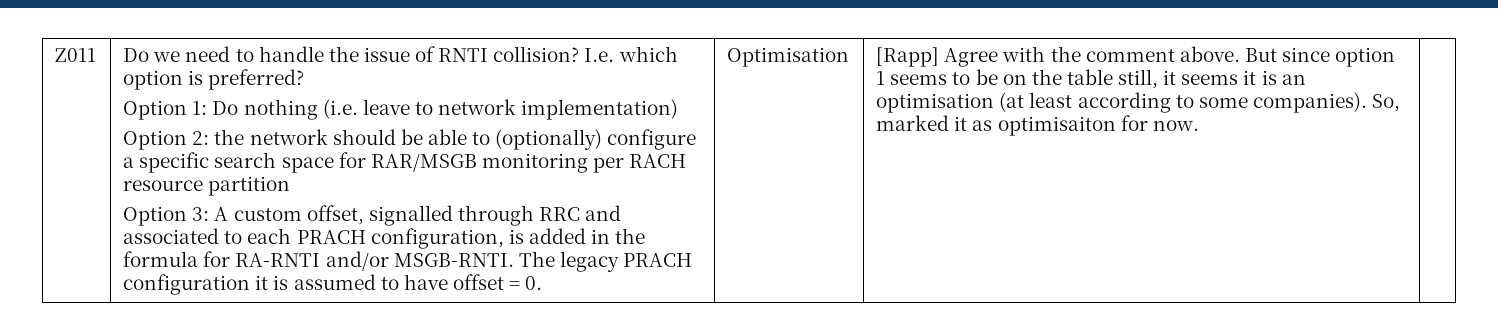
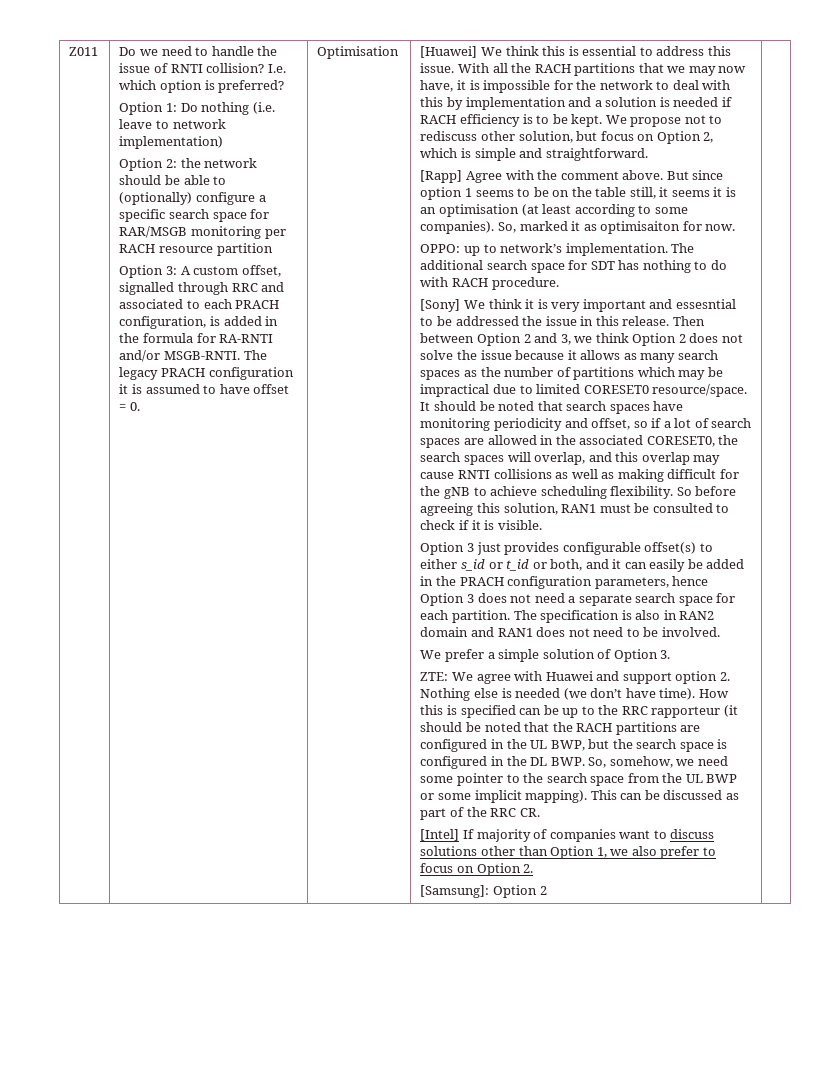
+ [Huawei] We think this is essential to address this issue. With all the RACH partitions that we may now have, it is impossible for the network to deal with this by implementation and a solution is needed if RACH efficiency is to be kept. We propose not to rediscuss other solution, but focus on Option 2, which is simple and straightforward.
+ OPPO: up to network’s implementation. The additional search space for SDT has nothing to do with RACH procedure.
+ [Sony] We think it is very important and essesntial to be addressed the issue in this release. Then between Option 2 and 3, we think Option 2 does not solve the issue because it allows as many search spaces as the number of partitions which may be impractical due to limited CORESET0 resource/space. It should be noted that search spaces have monitoring periodicity and offset, so if a lot of search spaces are allowed in the associated CORESET0, the search spaces will overlap, and this overlap may cause RNTI collisions as well as making difficult for the gNB to achieve scheduling flexibility. So before agreeing this solution, RAN1 must be consulted to check if it is visible.
+ Option 3 just provides configurable offset(s) to either s_id or t_id or both, and it can easily be added in the PRACH configuration parameters, hence Option 3 does not need a separate search space for each partition. The specification is also in RAN2 domain and RAN1 does not need to be involved.
+ We prefer a simple solution of Option 3.
+ ZTE: We agree with Huawei and support option 2. Nothing else is needed (we don’t have time). How this is specified can be up to the RRC rapporteur (it should be noted that the RACH partitions are configured in the UL BWP, but the search space is configured in the DL BWP. So, somehow, we need some pointer to the search space from the UL BWP or some implicit mapping). This can be discussed as part of the RRC CR.
+ [Intel] If majority of companies want to discuss solutions other than Option 1, we also prefer to focus on Option 2.
+ [Samsung]: Option 2

